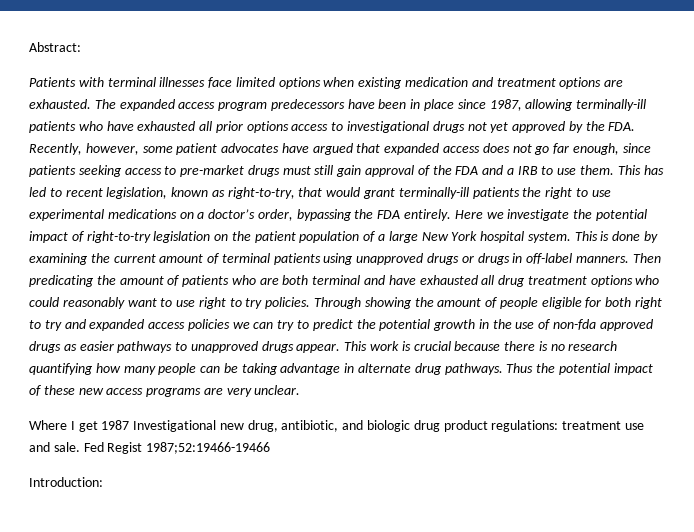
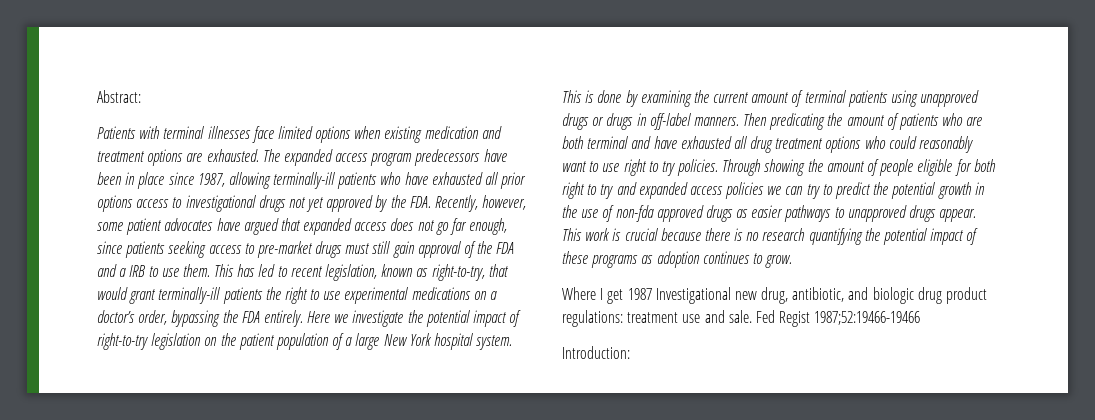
- This work is crucial because there is no research quantifying how many people can be taking advantage in alternate drug pathways. Thus the potential impact of these new access programs are very unclear.
+ This work is crucial because there is no research quantifying the potential impact of these programs as adoption continues to grow.

